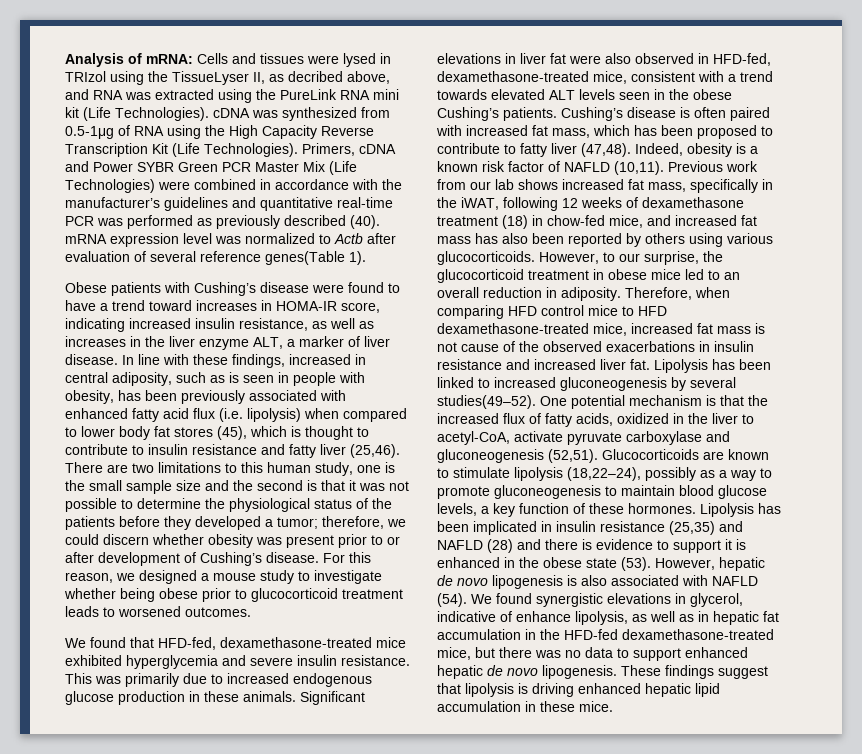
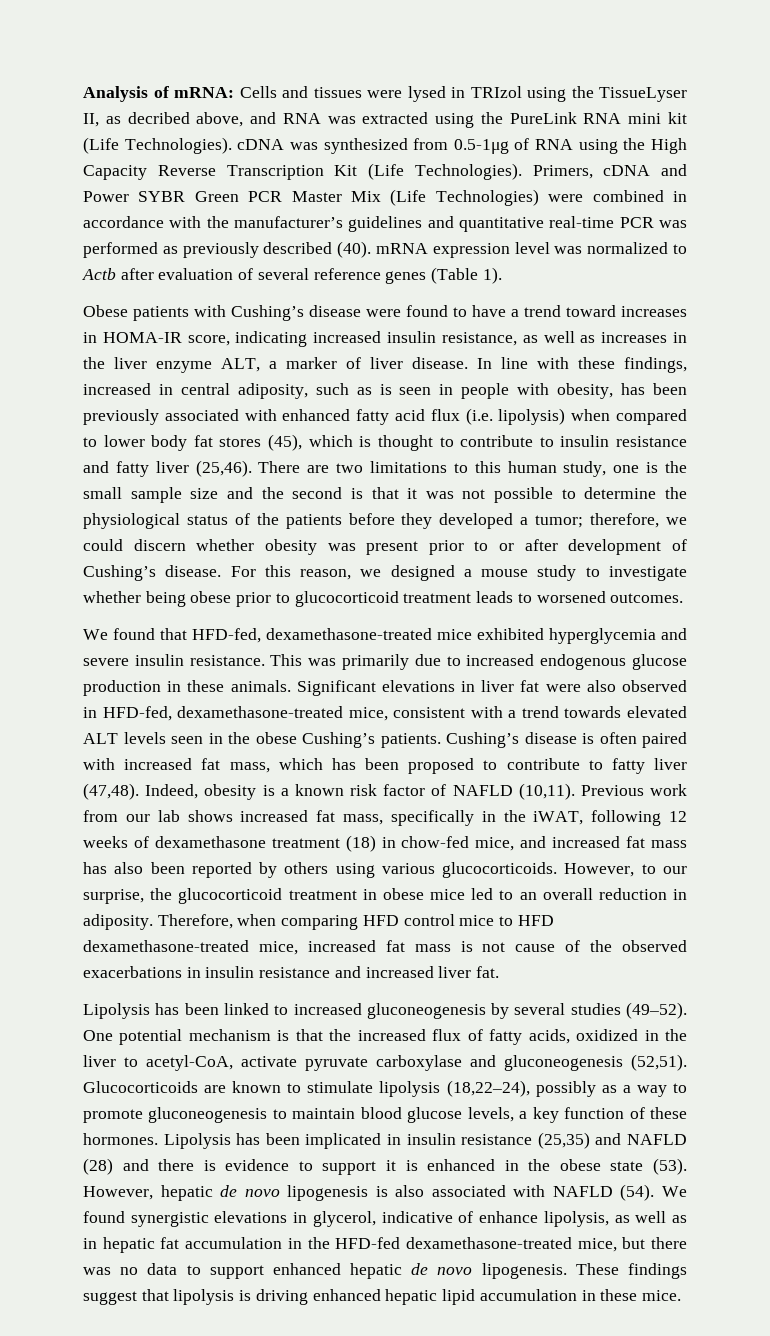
- Primers, cDNA and Power SYBR Green PCR Master Mix (Life Technologies) were combined in accordance with the manufacturer’s guidelines and quantitative real-time PCR was performed as previously described (40). mRNA expression level was normalized to Actb after evaluation of several reference genes(Table 1).
+ Primers, cDNA and Power SYBR Green PCR Master Mix (Life Technologies) were combined in accordance with the manufacturer’s guidelines and quantitative real-time PCR was performed as previously described (40). mRNA expression level was normalized to Actb after evaluation of several reference genes (Table 1).
- Therefore, when comparing HFD control mice to HFD dexamethasone-treated mice, increased fat mass is not cause of the observed exacerbations in insulin resistance and increased liver fat. Lipolysis has been linked to increased gluconeogenesis by several studies(49–52).
+ Therefore, when comparing HFD control mice to HFD dexamethasone-treated mice, increased fat mass is not cause of the observed exacerbations in insulin resistance and increased liver fat.
+ Lipolysis has been linked to increased gluconeogenesis by several studies (49–52).

